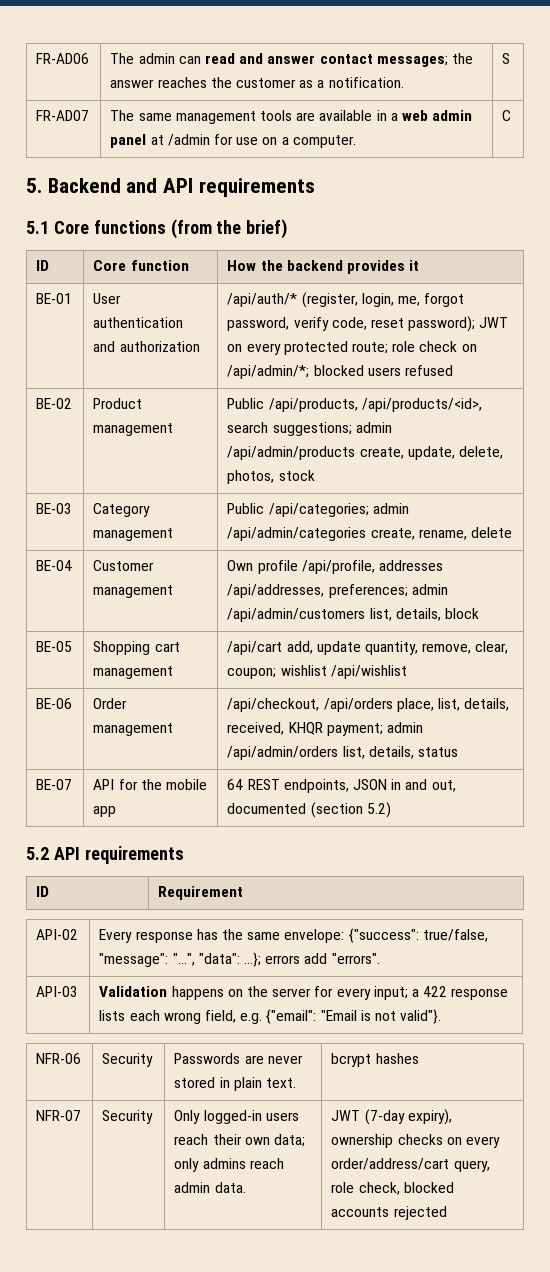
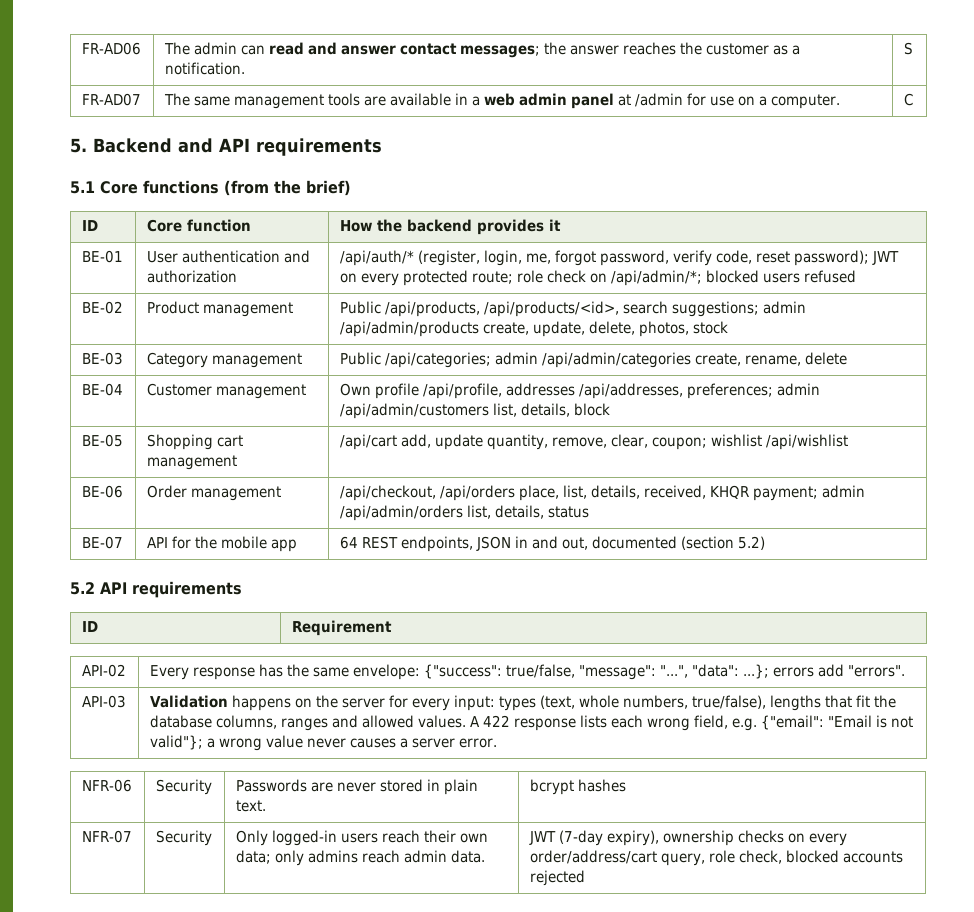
- Validation happens on the server for every input; a 422 response lists each wrong field, e.g. {"email": "Email is not valid"}.
+ Validation happens on the server for every input: types (text, whole numbers, true/false), lengths that fit the database columns, ranges and allowed values. A 422 response lists each wrong field, e.g. {"email": "Email is not valid"}; a wrong value never causes a server error.

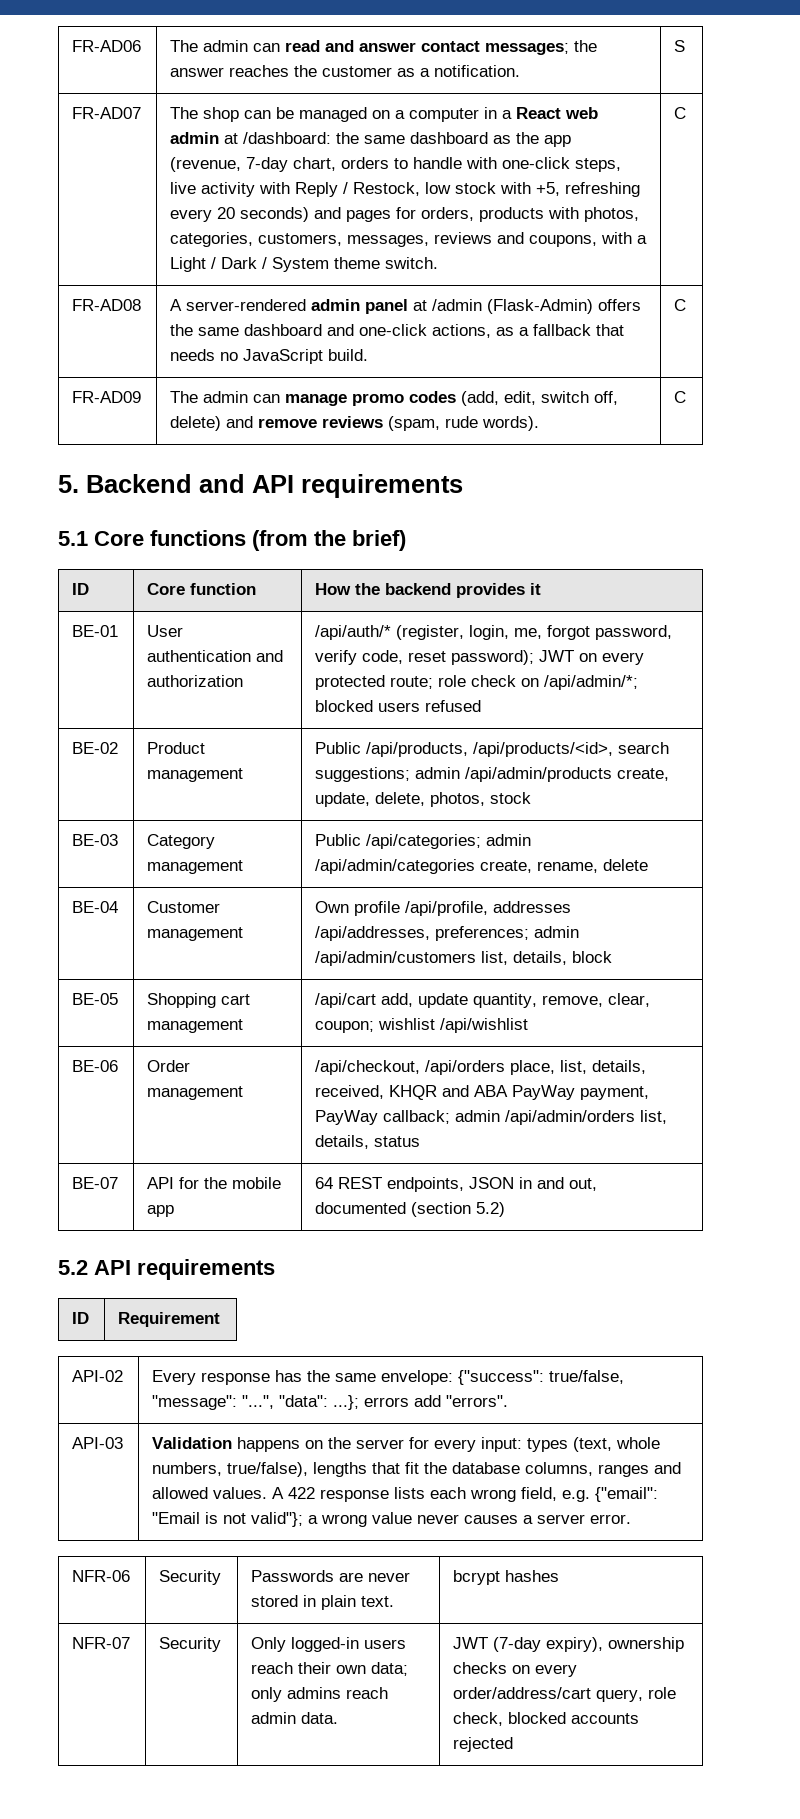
- The same management tools are available in a web admin panel at /admin for use on a computer. | C
+ The shop can be managed on a computer in a React web admin at /dashboard: the same dashboard as the app (revenue, 7-day chart, orders to handle with one-click steps, live activity with Reply / Restock, low stock with +5, refreshing every 20 seconds) and pages for orders, products with photos, categories, customers, messages, reviews and coupons, with a Light / Dark / System theme switch. | C
+ FR-AD08 | A server-rendered admin panel at /admin (Flask-Admin) offers the same dashboard and one-click actions, as a fallback that needs no JavaScript build. | C
+ FR-AD09 | The admin can manage promo codes (add, edit, switch off, delete) and remove reviews (spam, rude words). | C
- BE-06 | Order management | /api/checkout, /api/orders place, list, details, received, KHQR payment; admin /api/admin/orders list, details, status
+ BE-06 | Order management | /api/checkout, /api/orders place, list, details, received, KHQR and ABA PayWay payment, PayWay callback; admin /api/admin/orders list, details, status

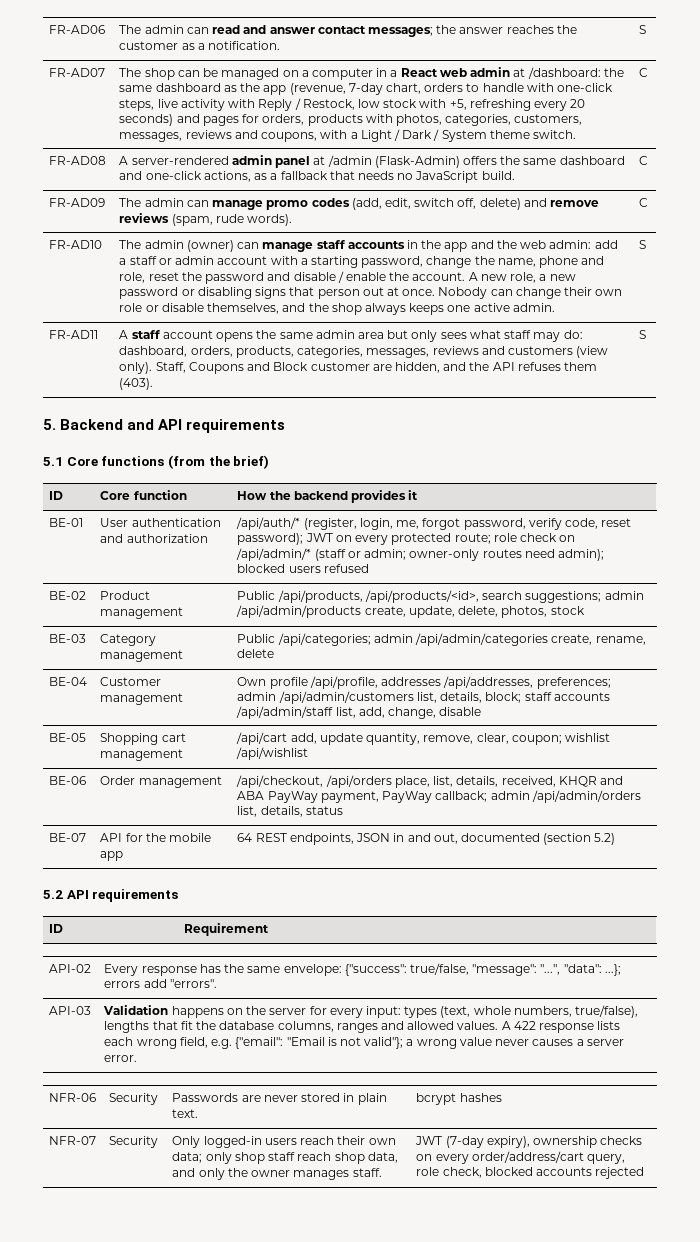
+ FR-AD10 | The admin (owner) can manage staff accounts in the app and the web admin: add a staff or admin account with a starting password, change the name, phone and role, reset the password and disable / enable the account. A new role, a new password or disabling signs that person out at once. Nobody can change their own role or disable themselves, and the shop always keeps one active admin. | S
+ FR-AD11 | A staff account opens the same admin area but only sees what staff may do: dashboard, orders, products, categories, messages, reviews and customers (view only). Staff, Coupons and Block customer are hidden, and the API refuses them (403). | S
- BE-01 | User authentication and authorization | /api/auth/* (register, login, me, forgot password, verify code, reset password); JWT on every protected route; role check on /api/admin/*; blocked users refused
+ BE-01 | User authentication and authorization | /api/auth/* (register, login, me, forgot password, verify code, reset password); JWT on every protected route; role check on /api/admin/* (staff or admin; owner-only routes need admin); blocked users refused
- BE-04 | Customer management | Own profile /api/profile, addresses /api/addresses, preferences; admin /api/admin/customers list, details, block
+ BE-04 | Customer management | Own profile /api/profile, addresses /api/addresses, preferences; admin /api/admin/customers list, details, block; staff accounts /api/admin/staff list, add, change, disable
- NFR-07 | Security | Only logged-in users reach their own data; only admins reach admin data. | JWT (7-day expiry), ownership checks on every order/address/cart query, role check, blocked accounts rejected
+ NFR-07 | Security | Only logged-in users reach their own data; only shop staff reach shop data, and only the owner manages staff. | JWT (7-day expiry), ownership checks on every order/address/cart query, role check, blocked accounts rejected

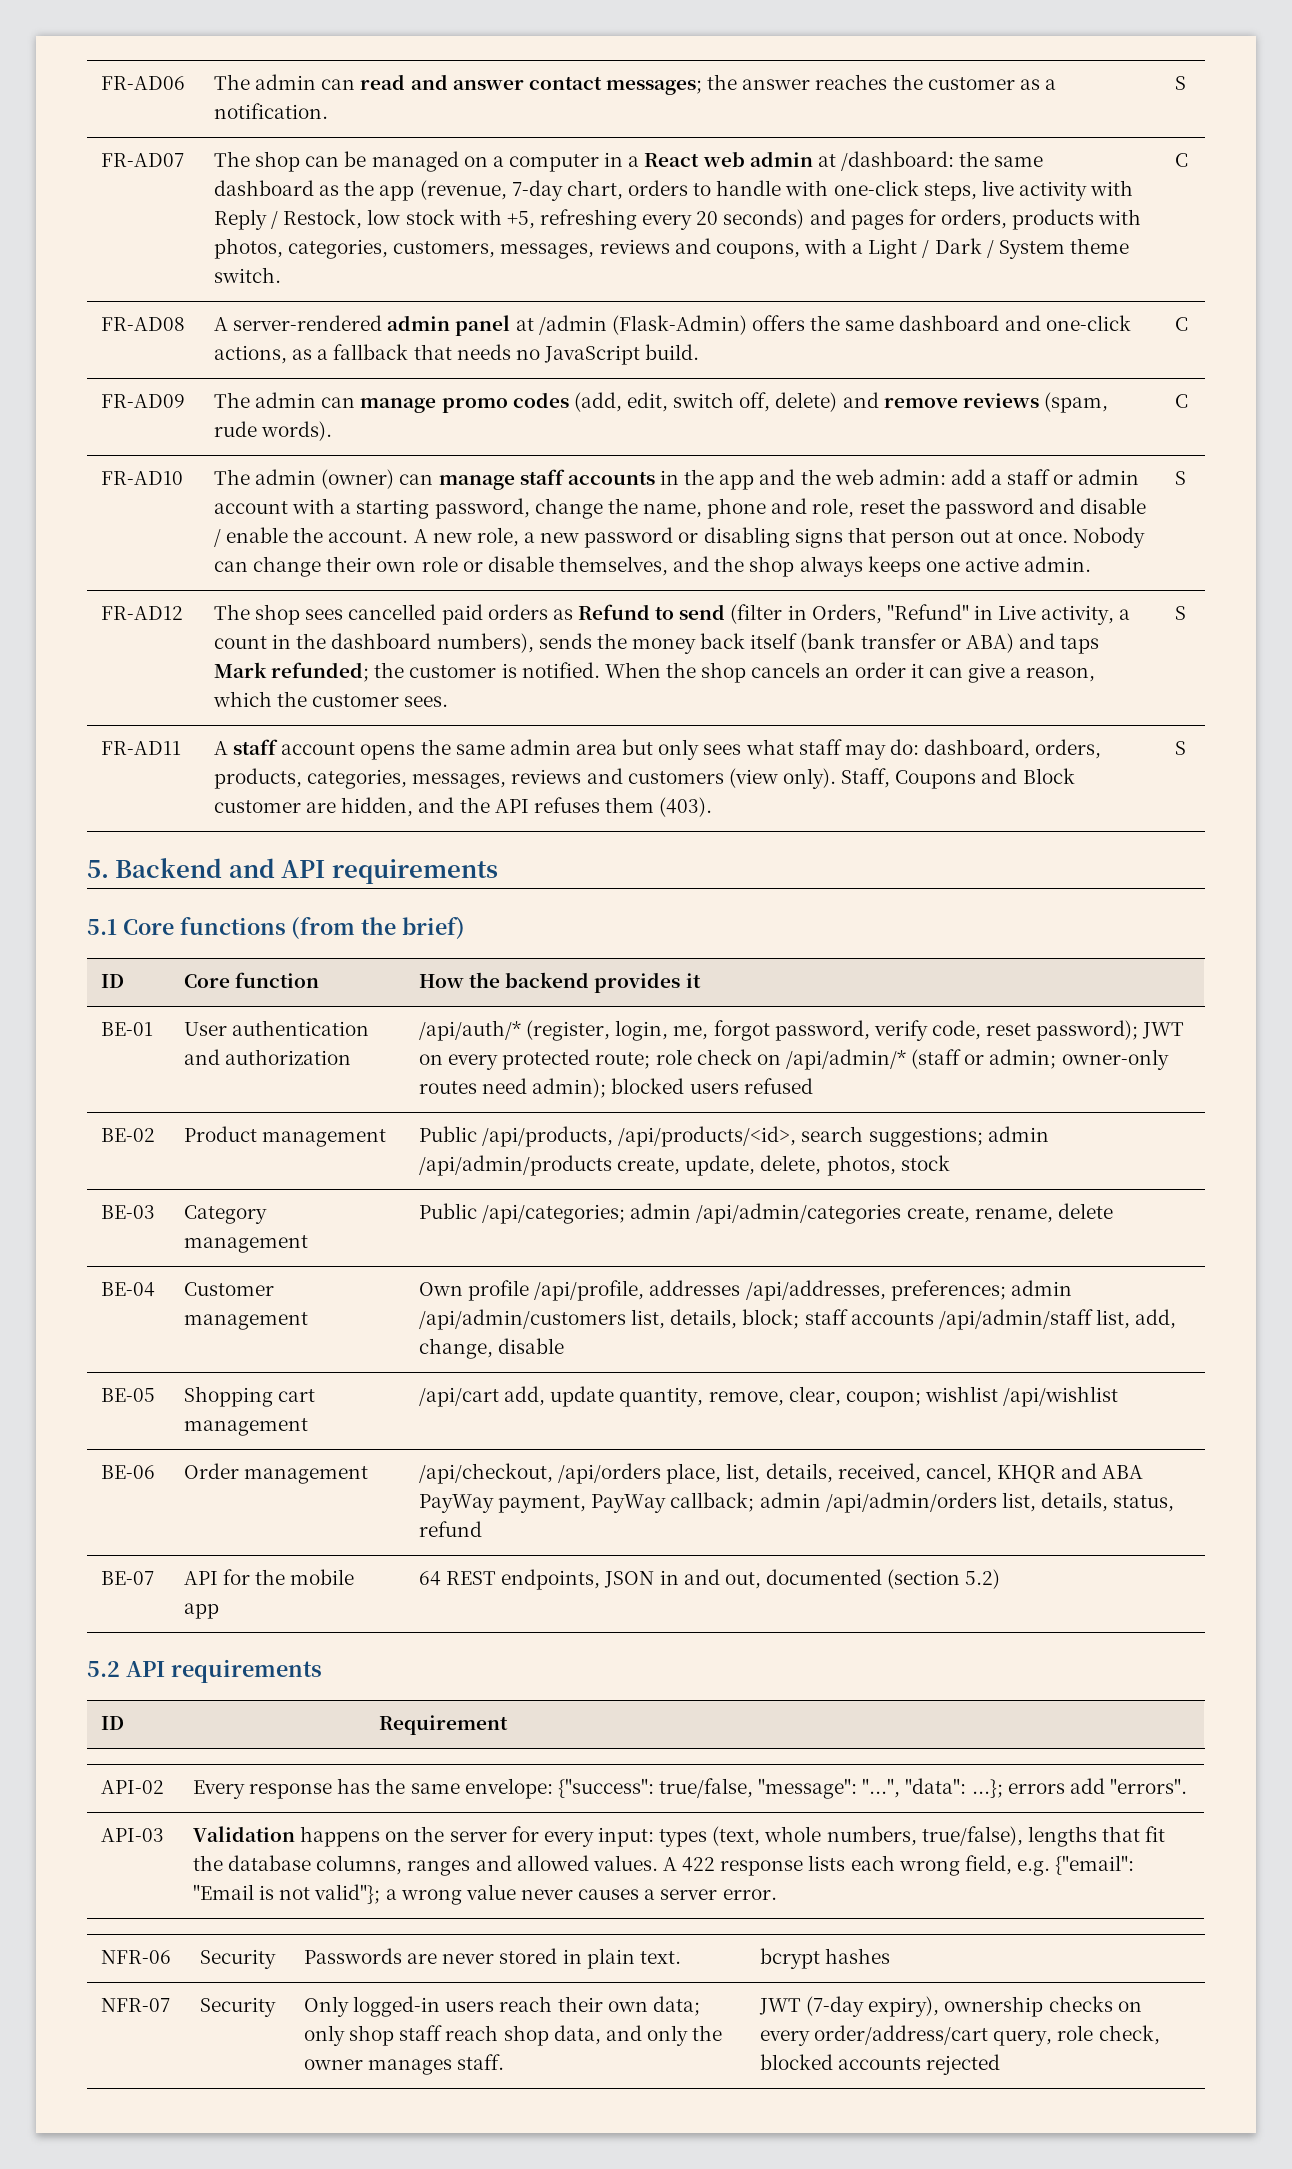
+ FR-AD12 | The shop sees cancelled paid orders as Refund to send (filter in Orders, "Refund" in Live activity, a count in the dashboard numbers), sends the money back itself (bank transfer or ABA) and taps Mark refunded; the customer is notified. When the shop cancels an order it can give a reason, which the customer sees. | S
- BE-06 | Order management | /api/checkout, /api/orders place, list, details, received, KHQR and ABA PayWay payment, PayWay callback; admin /api/admin/orders list, details, status
+ BE-06 | Order management | /api/checkout, /api/orders place, list, details, received, cancel, KHQR and ABA PayWay payment, PayWay callback; admin /api/admin/orders list, details, status, refund

